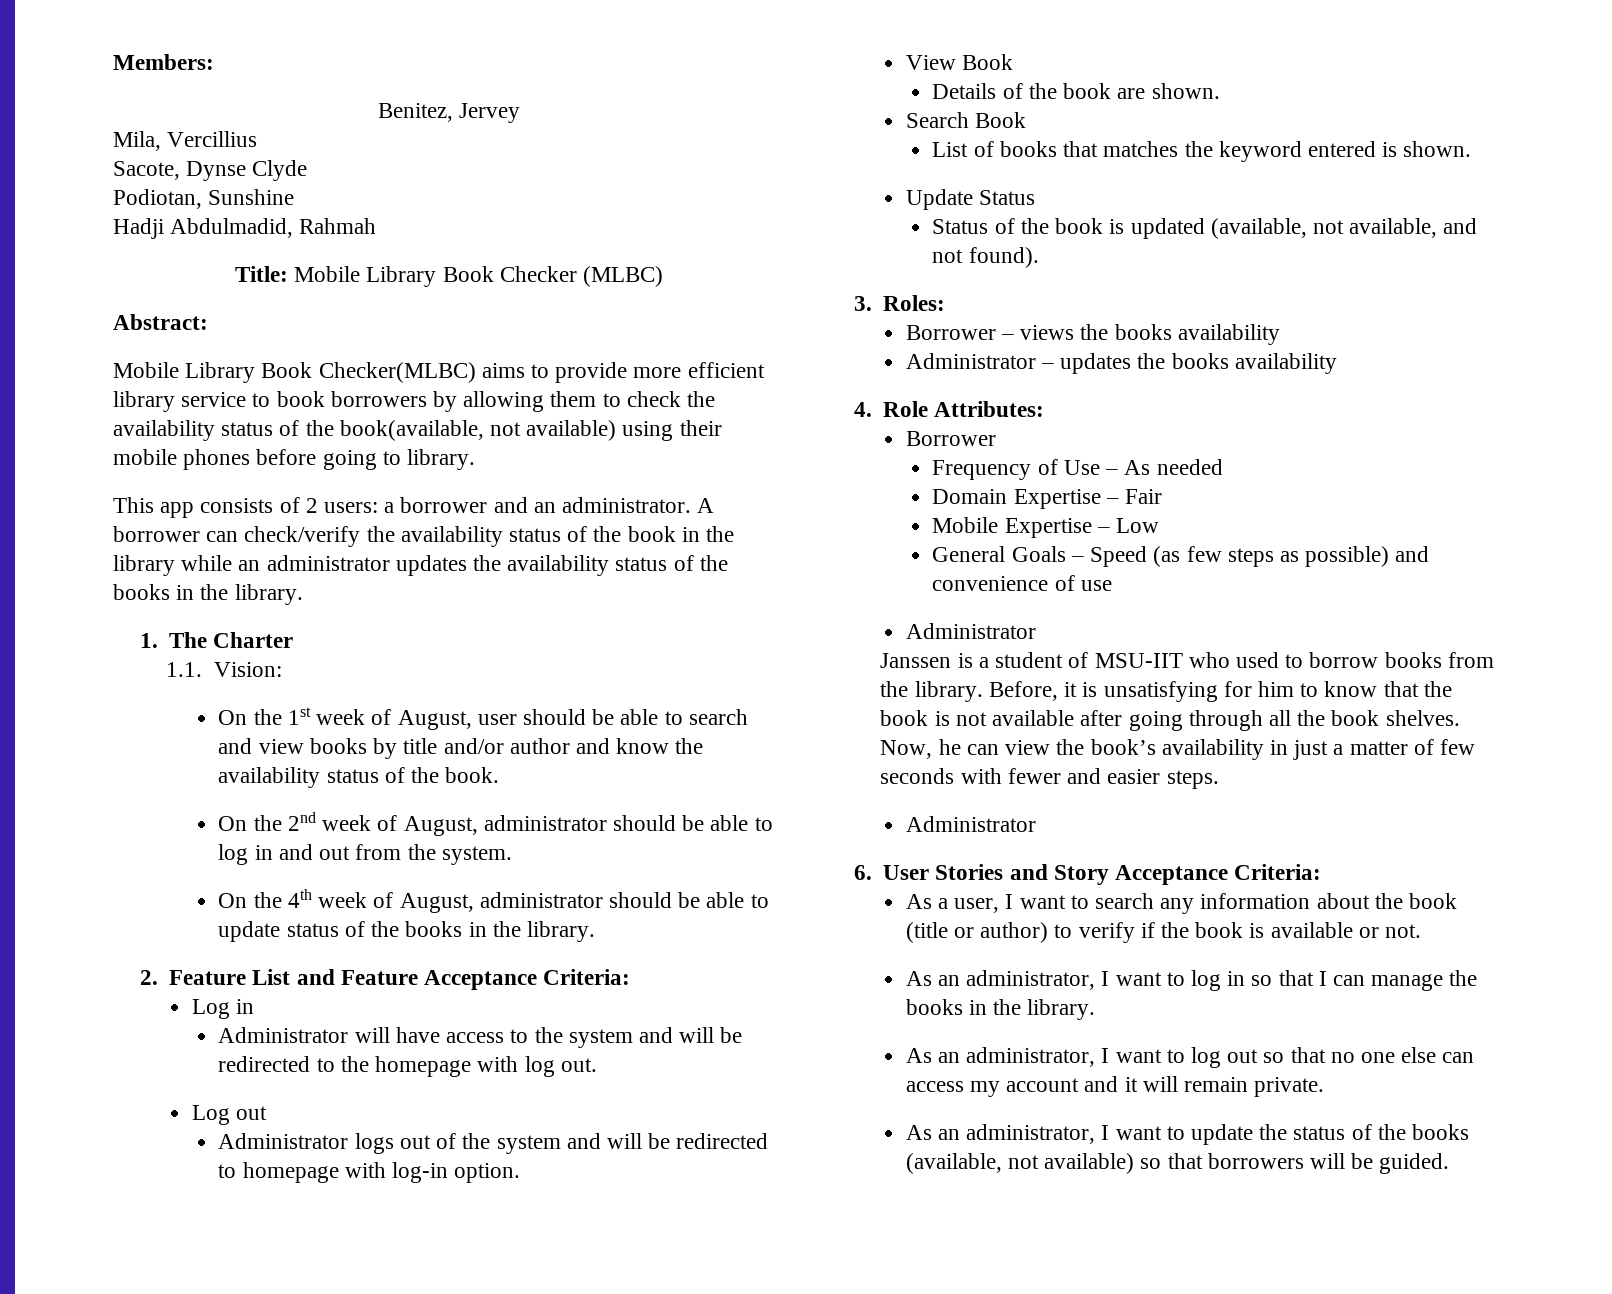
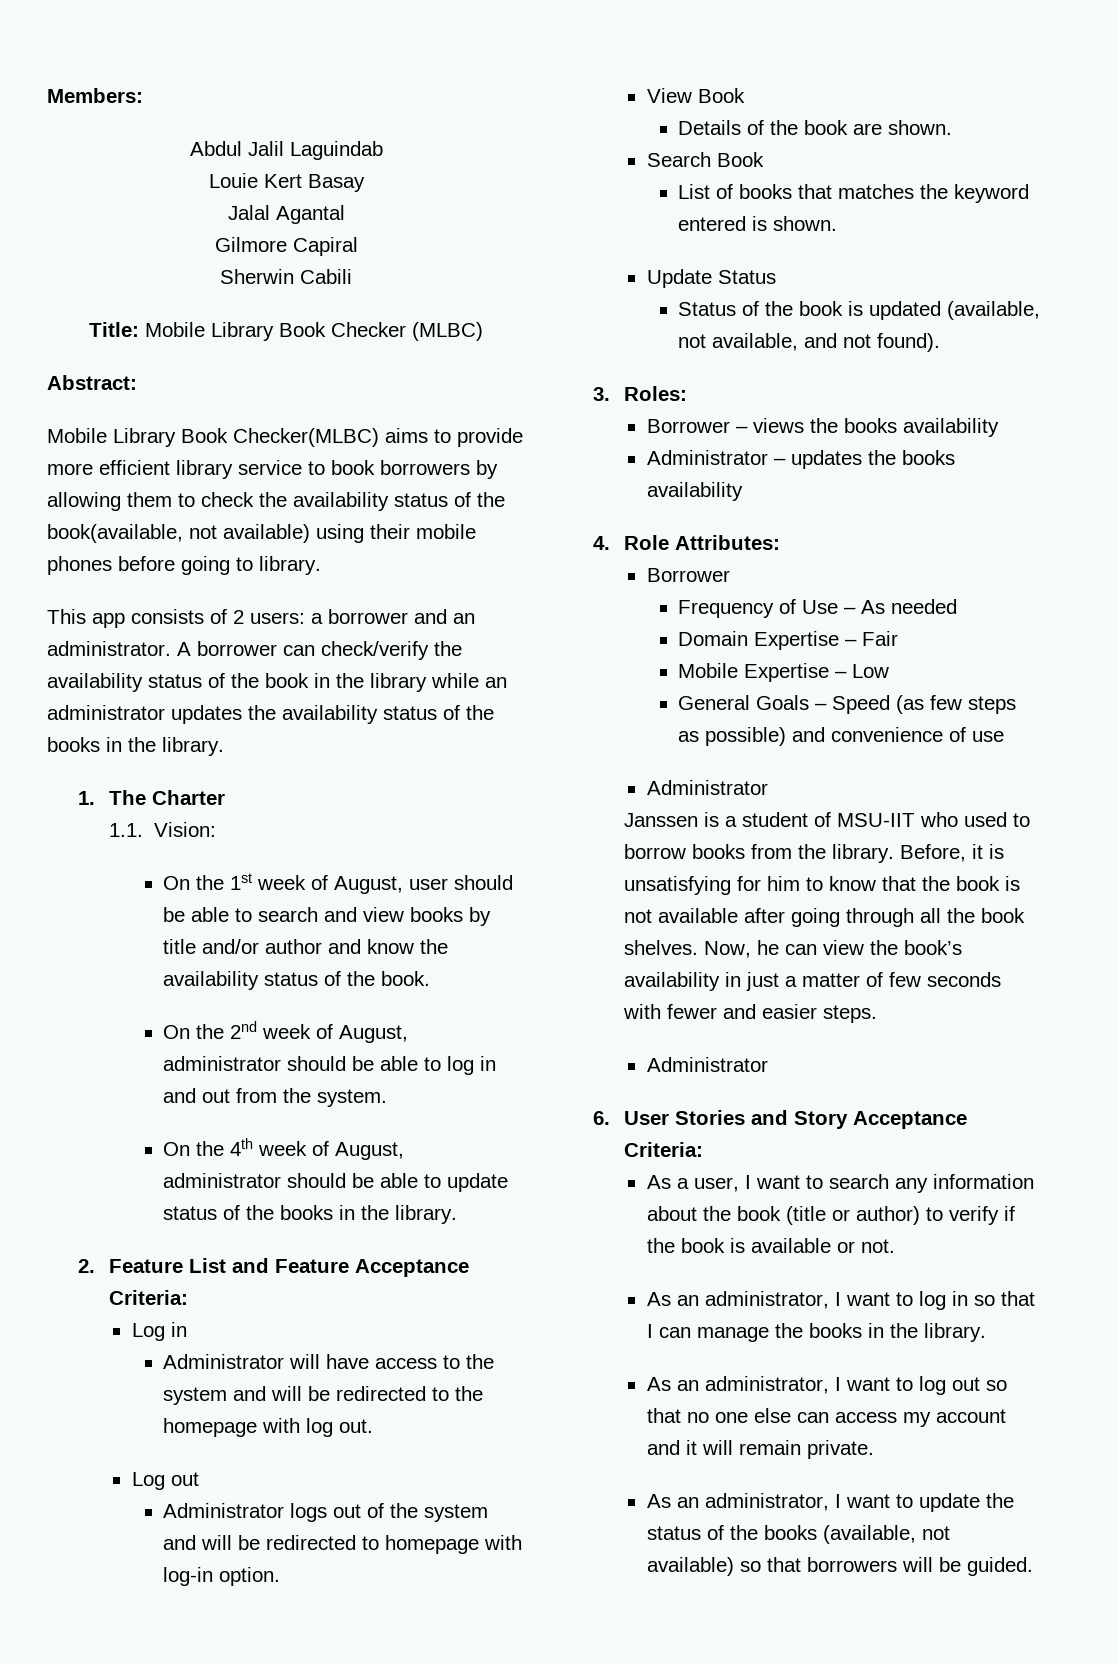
- Benitez, Jervey
- Mila, Vercillius
- Sacote, Dynse Clyde
- Podiotan, Sunshine
- Hadji Abdulmadid, Rahmah
+ Abdul Jalil Laguindab
+ Louie Kert Basay
+ Jalal Agantal
+ Gilmore Capiral
+ Sherwin Cabili

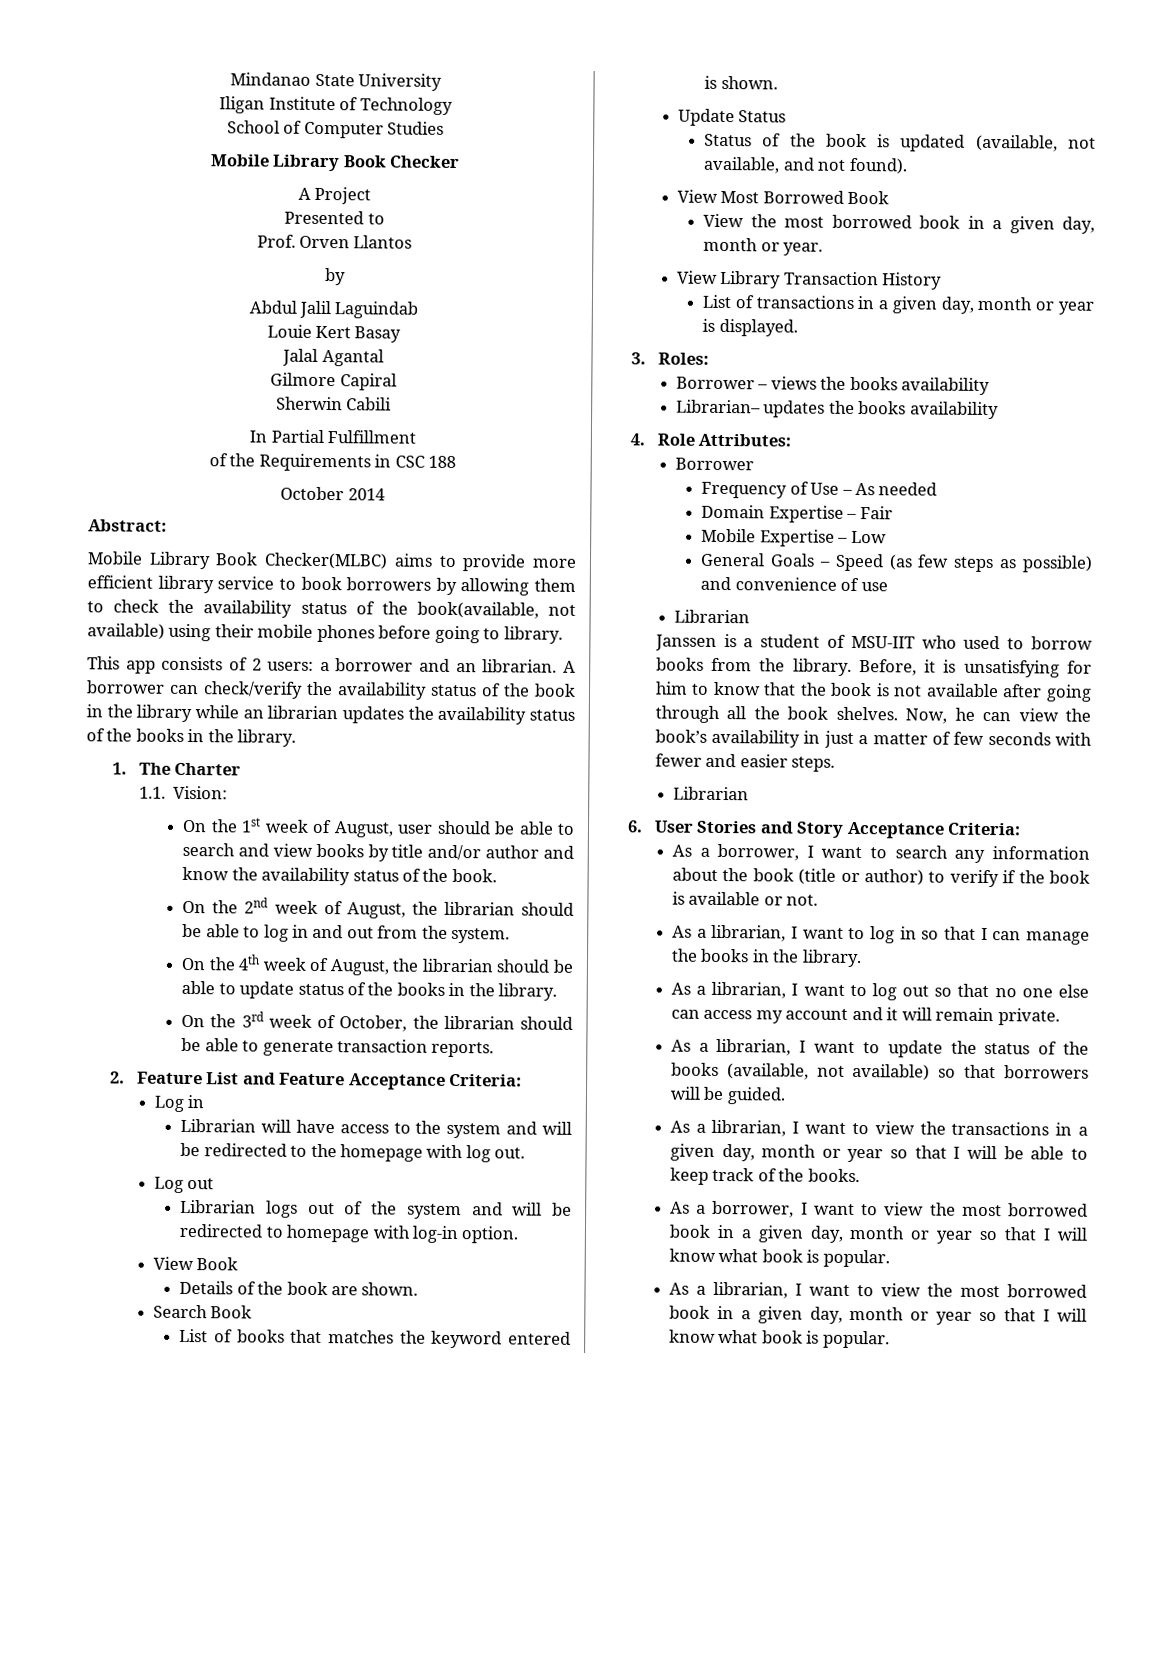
- Members:
+ Mindanao State University
+ Iligan Institute of Technology
+ School of Computer Studies
+ Mobile Library Book Checker
+ A Project
+ Presented to
+ Prof. Orven Llantos
+ by
- Title: Mobile Library Book Checker (MLBC)
+ In Partial Fulfillment
+ of the Requirements in CSC 188
+ October 2014
- This app consists of 2 users: a borrower and an administrator.
+ This app consists of 2 users: a borrower and an librarian.
- A borrower can check/verify the availability status of the book in the library while an administrator updates the availability status of the books in the library.
+ A borrower can check/verify the availability status of the book in the library while an librarian updates the availability status of the books in the library.
- On the 2nd week of August, administrator should be able to log in and out from the system.
+ On the 2nd week of August, the librarian should be able to log in and out from the system.
- On the 4th week of August, administrator should be able to update status of the books in the library.
+ On the 4th week of August, the librarian should be able to update status of the books in the library.
+ On the 3rd week of October, the librarian should be able to generate transaction reports.
- Administrator will have access to the system and will be redirected to the homepage with log out.
+ Librarian will have access to the system and will be redirected to the homepage with log out.
- Administrator logs out of the system and will be redirected to homepage with log-in option.
+ Librarian logs out of the system and will be redirected to homepage with log-in option.
+ View Most Borrowed Book
+ View the most borrowed book in a given day, month or year.
+ View Library Transaction History
+ List of transactions in a given day, month or year is displayed.
- Administrator – updates the books availability
+ Librarian– updates the books availability
  General Goals – Speed (as few steps as possible) and convenience of use
- Administrator
+ Librarian
  Now, he can view the book’s availability in just a matter of few seconds with fewer and easier steps.
- Administrator
+ Librarian
- As a user, I want to search any information about the book (title or author) to verify if the book is available or not.
+ As a borrower, I want to search any information about the book (title or author) to verify if the book is available or not.
- As an administrator, I want to log in so that I can manage the books in the library.
+ As a librarian, I want to log in so that I can manage the books in the library.
- As an administrator, I want to log out so that no one else can access my account and it will remain private.
+ As a librarian, I want to log out so that no one else can access my account and it will remain private.
- As an administrator, I want to update the status of the books (available, not available) so that borrowers will be guided.
+ As a librarian, I want to update the status of the books (available, not available) so that borrowers will be guided.
+ As a librarian, I want to view the transactions in a given day, month or year so that I will be able to keep track of the books.
+ As a borrower, I want to view the most borrowed book in a given day, month or year so that I will know what book is popular.
+ As a librarian, I want to view the most borrowed book in a given day, month or year so that I will know what book is popular.

